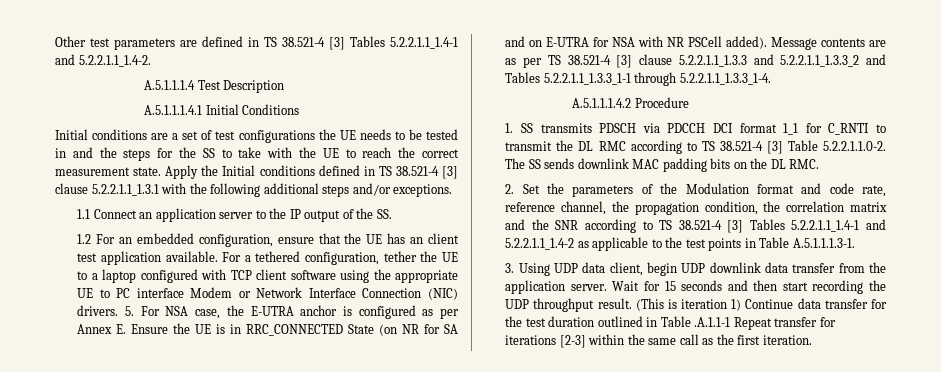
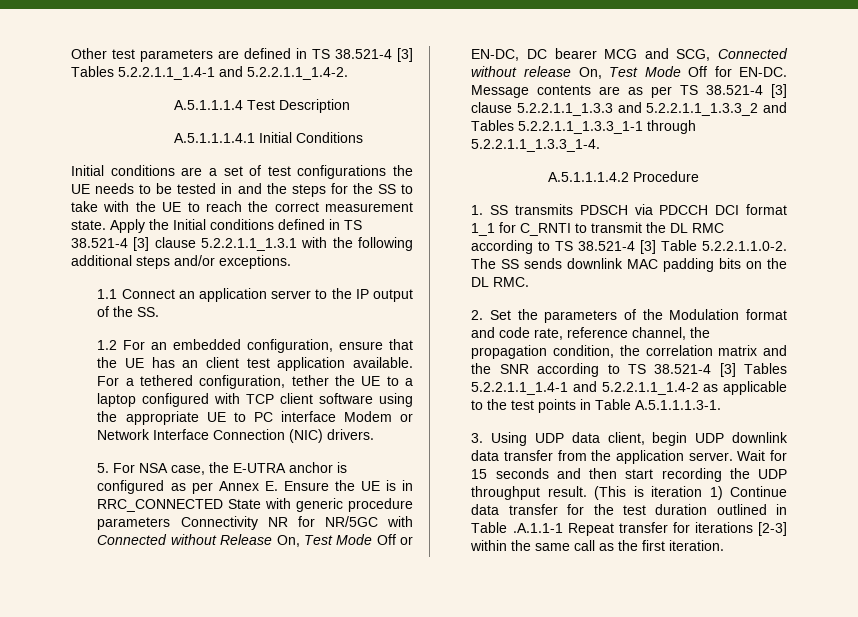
- For a tethered configuration, tether the UE to a laptop configured with TCP client software using the appropriate UE to PC interface Modem or Network Interface Connection (NIC) drivers. 5. For NSA case, the E-UTRA anchor is configured as per Annex E. Ensure the UE is in RRC_CONNECTED State (on NR for SA and on E-UTRA for NSA with NR PSCell added).
+ For a tethered configuration, tether the UE to a laptop configured with TCP client software using the appropriate UE to PC interface Modem or Network Interface Connection (NIC) drivers.
+ 5. For NSA case, the E-UTRA anchor is configured as per Annex E. Ensure the UE is in RRC_CONNECTED State with generic procedure parameters Connectivity NR for NR/5GC with Connected without Release On, Test Mode Off or EN-DC, DC bearer MCG and SCG, Connected without release On, Test Mode Off for EN-DC.

